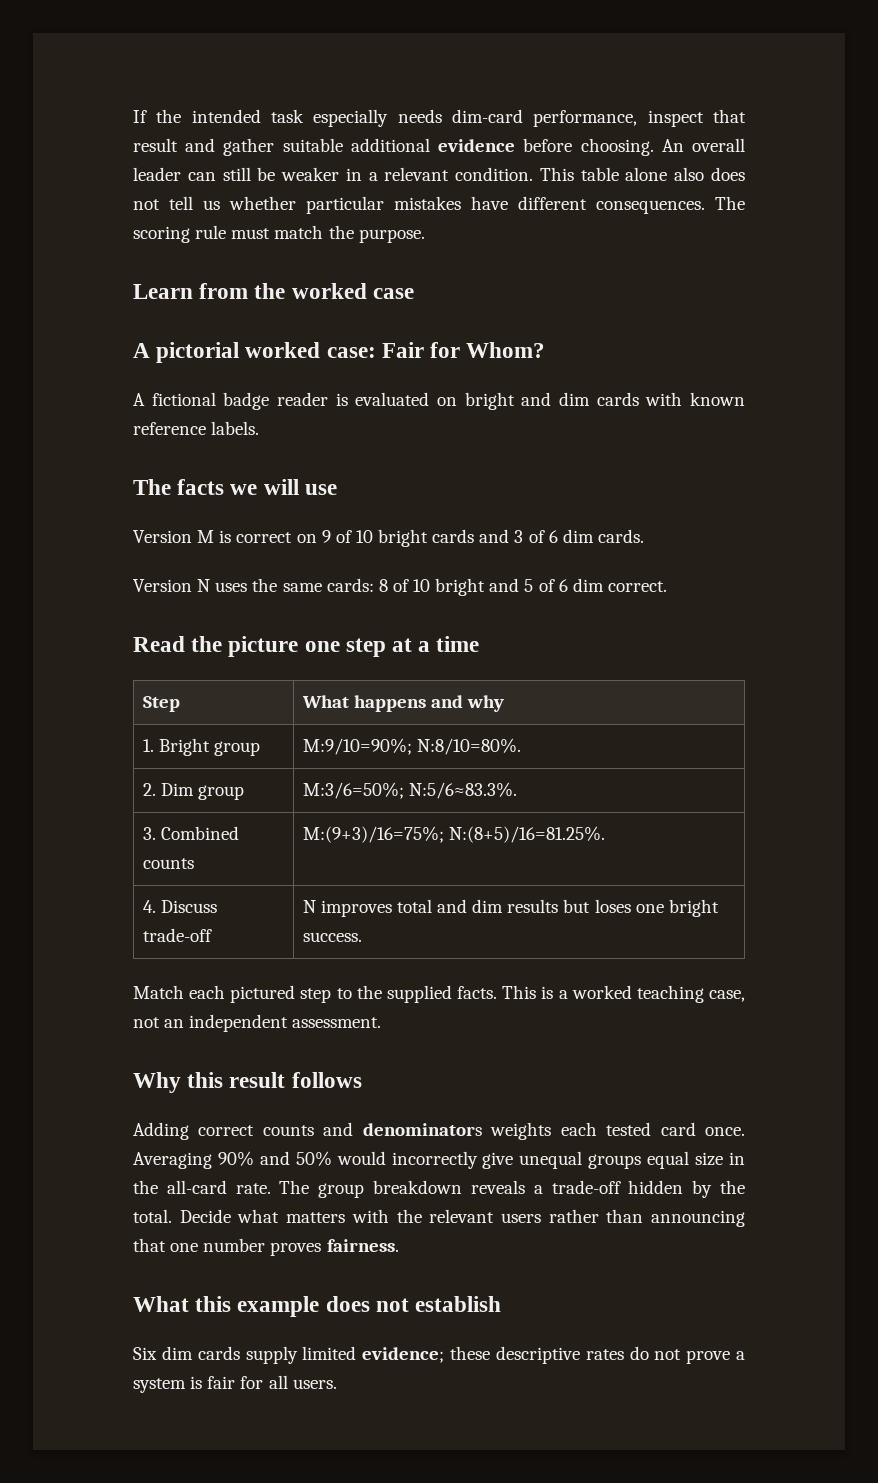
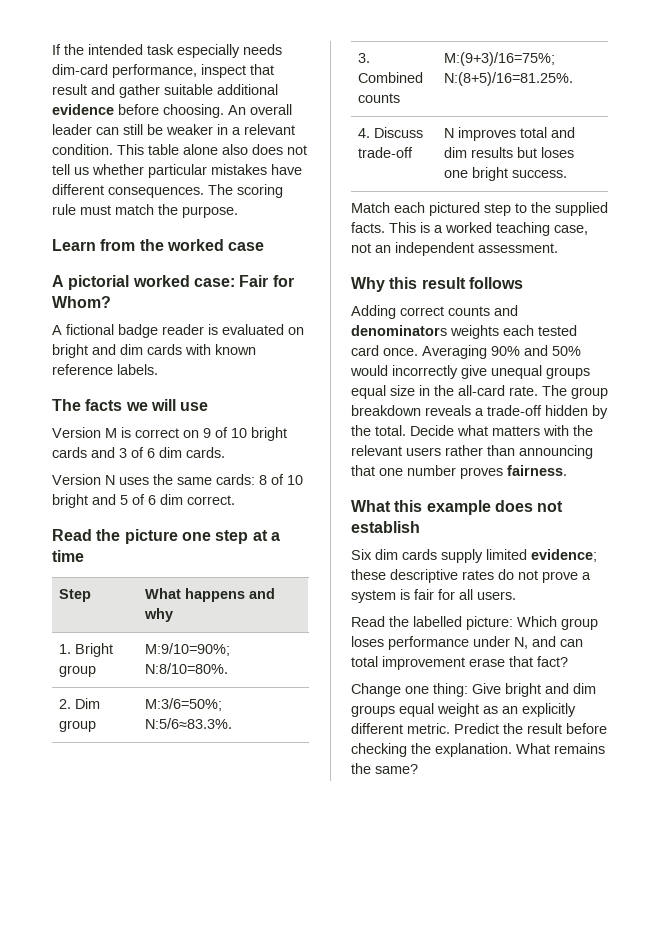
+ Read the labelled picture: Which group loses performance under N, and can total improvement erase that fact?
+ Change one thing: Give bright and dim groups equal weight as an explicitly different metric. Predict the result before checking the explanation. What remains the same?

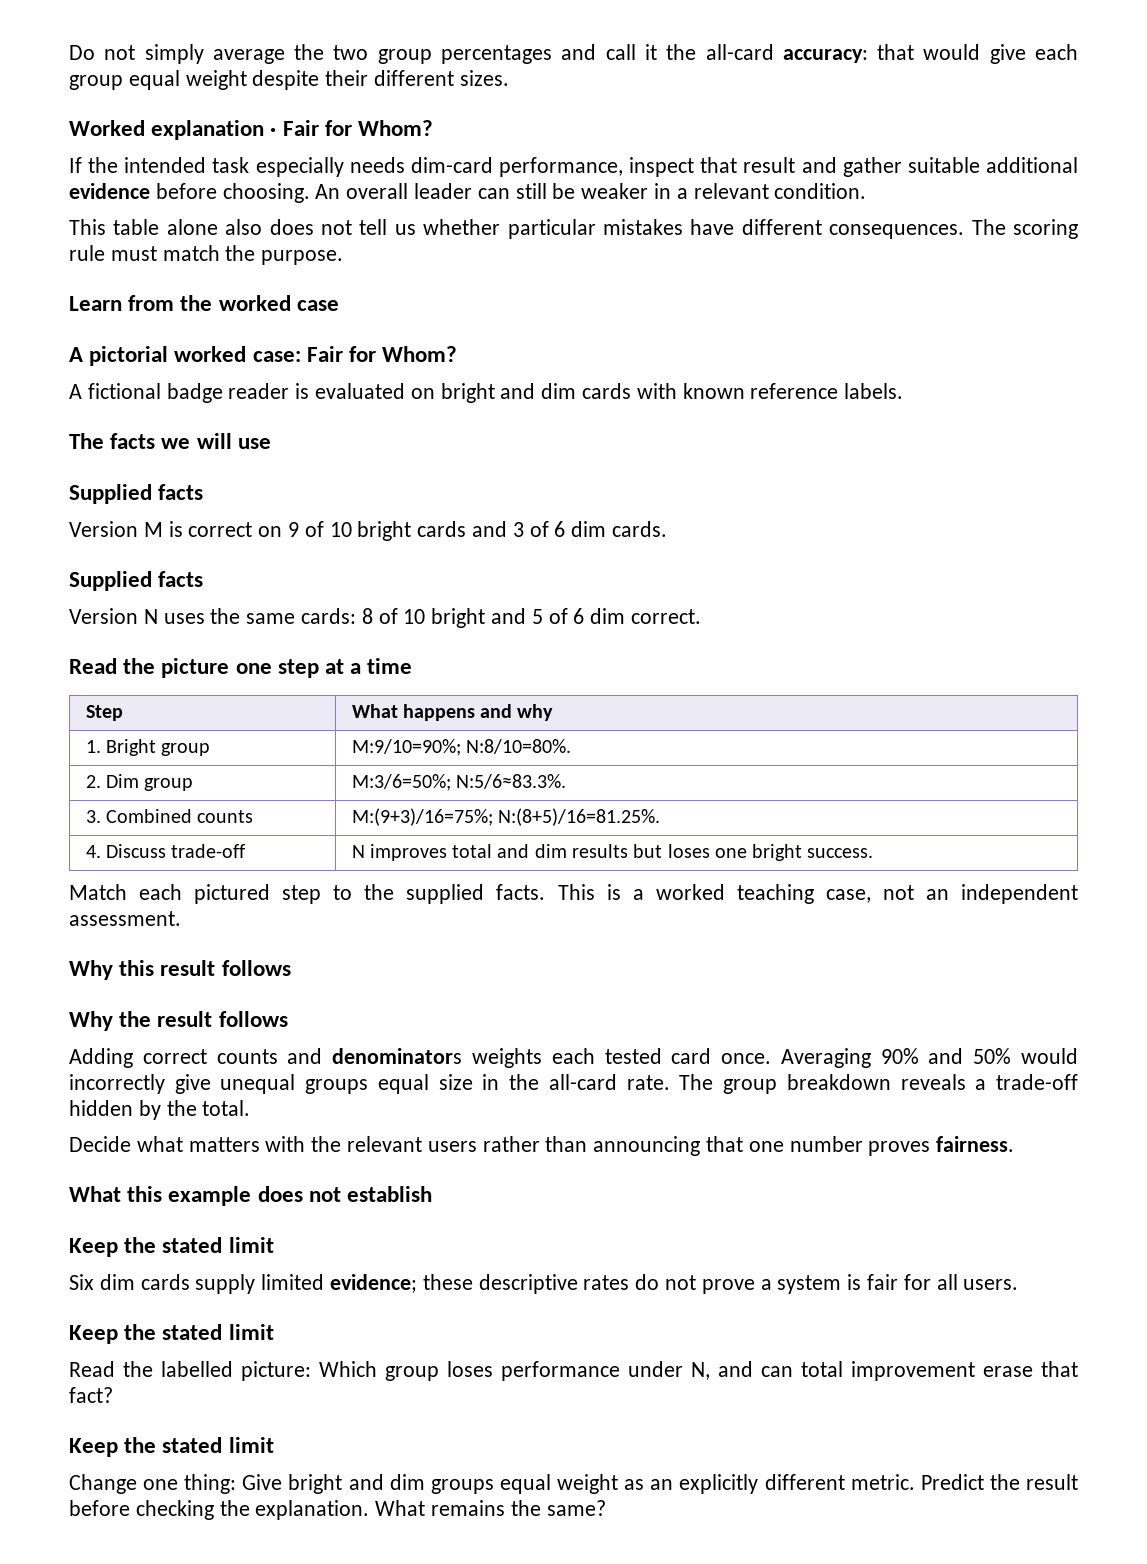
+ Do not simply average the two group percentages and call it the all-card accuracy: that would give each group equal weight despite their different sizes.
+ Worked explanation · Fair for Whom?
- An overall leader can still be weaker in a relevant condition. This table alone also does not tell us whether particular mistakes have different consequences.
+ An overall leader can still be weaker in a relevant condition.
+ This table alone also does not tell us whether particular mistakes have different consequences.
  The facts we will use
+ Supplied facts
  Version M is correct on 9 of 10 bright cards and 3 of 6 dim cards.
+ Supplied facts
+ Why the result follows
- The group breakdown reveals a trade-off hidden by the total. Decide what matters with the relevant users rather than announcing that one number proves fairness.
+ The group breakdown reveals a trade-off hidden by the total.
+ Decide what matters with the relevant users rather than announcing that one number proves fairness.
  What this example does not establish
+ Keep the stated limit
  Six dim cards supply limited evidence; these descriptive rates do not prove a system is fair for all users.
+ Keep the stated limit
  Read the labelled picture: Which group loses performance under N, and can total improvement erase that fact?
+ Keep the stated limit

